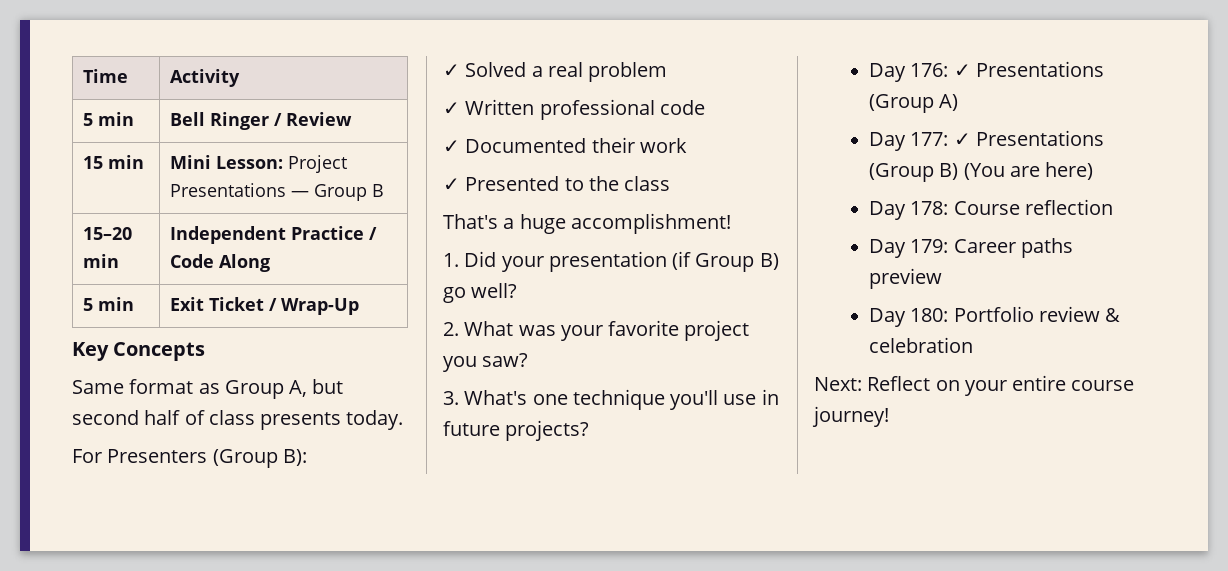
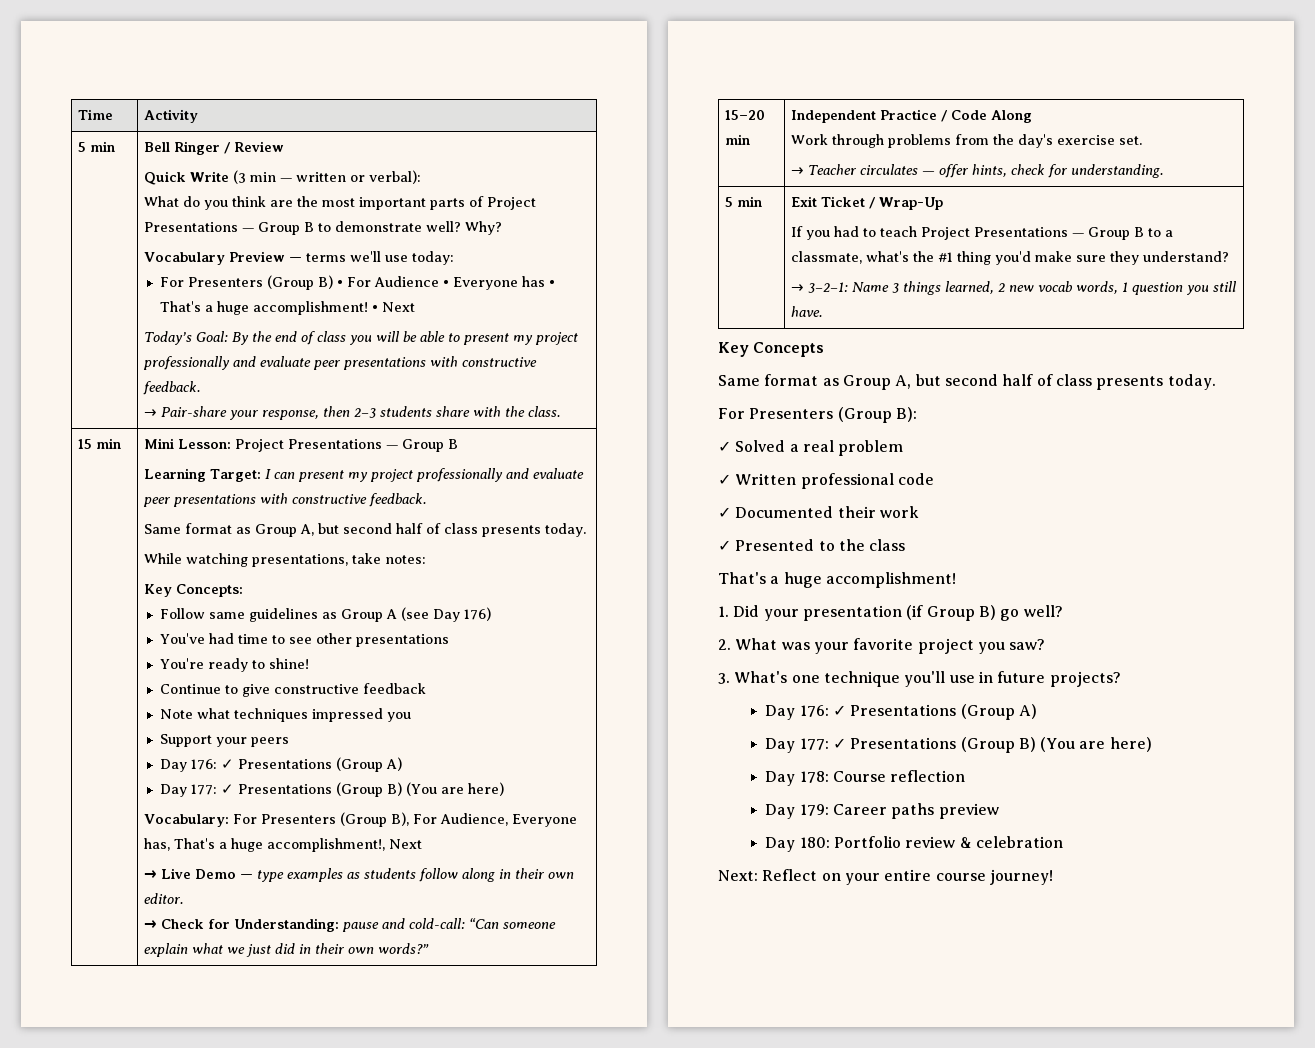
+ Quick Write (3 min — written or verbal):
+ What do you think are the most important parts of Project Presentations — Group B to demonstrate well? Why?
+ Vocabulary Preview — terms we'll use today:
+ For Presenters (Group B) • For Audience • Everyone has • That's a huge accomplishment! • Next
+ Today’s Goal: By the end of class you will be able to present my project professionally and evaluate peer presentations with constructive feedback.
+ → Pair-share your response, then 2–3 students share with the class.
+ Learning Target: I can present my project professionally and evaluate peer presentations with constructive feedback.
+ Same format as Group A, but second half of class presents today.
+ While watching presentations, take notes:
+ Key Concepts:
+ Follow same guidelines as Group A (see Day 176)
+ You've had time to see other presentations
+ You're ready to shine!
+ Continue to give constructive feedback
+ Note what techniques impressed you
+ Support your peers
+ Day 176: ✓ Presentations (Group A)
+ Day 177: ✓ Presentations (Group B) (You are here)
+ Vocabulary: For Presenters (Group B), For Audience, Everyone has, That's a huge accomplishment!, Next
+ → Live Demo — type examples as students follow along in their own editor.
+ → Check for Understanding: pause and cold-call: “Can someone explain what we just did in their own words?”
  15–20 min | Independent Practice / Code Along
+ Work through problems from the day's exercise set.
+ → Teacher circulates — offer hints, check for understanding.
+ If you had to teach Project Presentations — Group B to a classmate, what's the #1 thing you'd make sure they understand?
+ → 3–2–1: Name 3 things learned, 2 new vocab words, 1 question you still have.

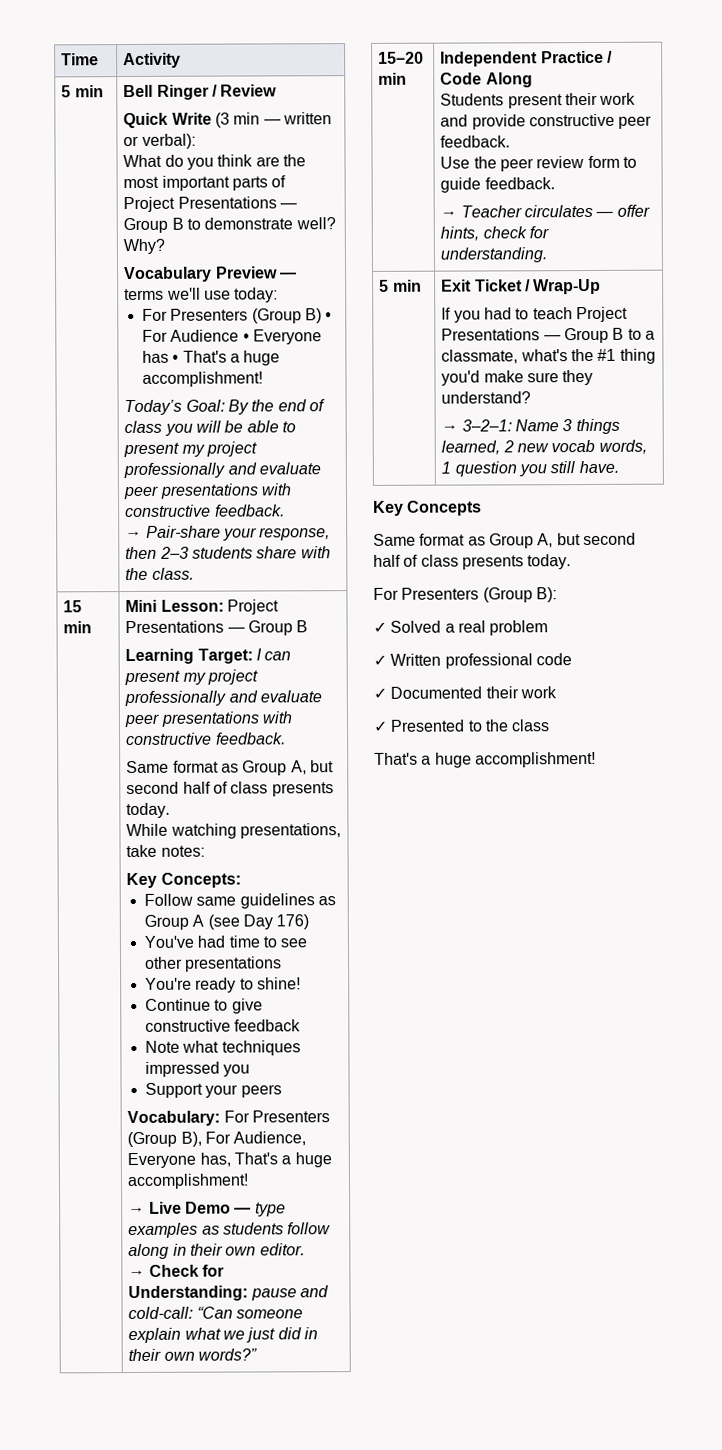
- • Next
  Support your peers
- Day 176: ✓ Presentations (Group A)
- Day 177: ✓ Presentations (Group B) (You are here)
- Vocabulary: For Presenters (Group B), For Audience, Everyone has, That's a huge accomplishment!, Next
+ Vocabulary: For Presenters (Group B), For Audience, Everyone has, That's a huge accomplishment!
  15–20 min | Independent Practice / Code Along
- Work through problems from the day's exercise set.
+ Students present their work and provide constructive peer feedback.
+ Use the peer review form to guide feedback.
- 1. Did your presentation (if Group B) go well?
- 2. What was your favorite project you saw?
- 3. What's one technique you'll use in future projects?
- Day 176: ✓ Presentations (Group A)
- Day 177: ✓ Presentations (Group B) (You are here)
- Day 178: Course reflection
- Day 179: Career paths preview
- Day 180: Portfolio review & celebration
- Next: Reflect on your entire course journey!

